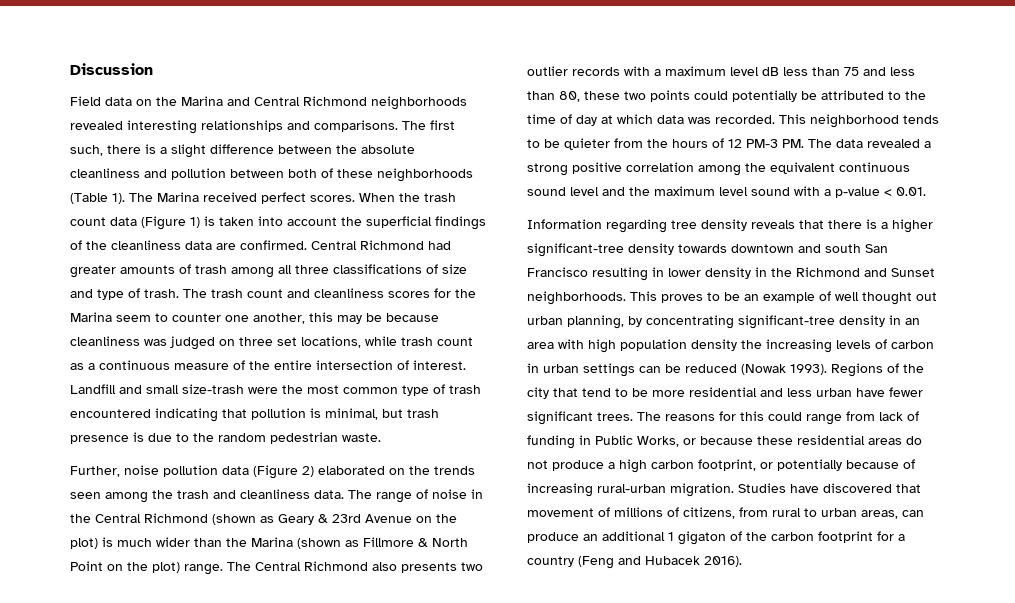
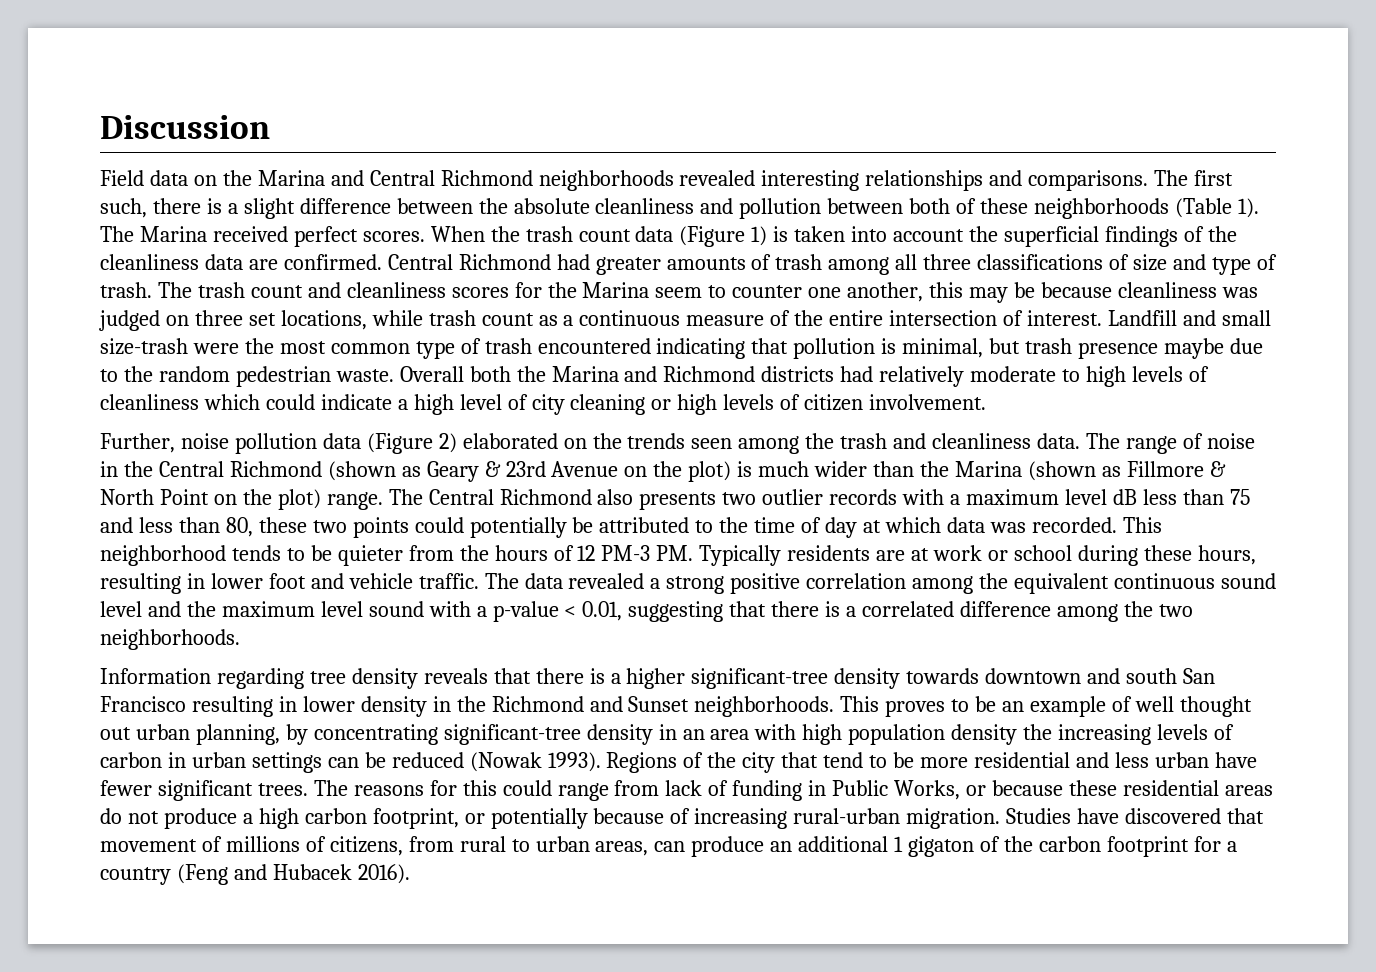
- Landfill and small size-trash were the most common type of trash encountered indicating that pollution is minimal, but trash presence is due to the random pedestrian waste.
+ Landfill and small size-trash were the most common type of trash encountered indicating that pollution is minimal, but trash presence maybe due to the random pedestrian waste. Overall both the Marina and Richmond districts had relatively moderate to high levels of cleanliness which could indicate a high level of city cleaning or high levels of citizen involvement.
- This neighborhood tends to be quieter from the hours of 12 PM-3 PM. The data revealed a strong positive correlation among the equivalent continuous sound level and the maximum level sound with a p-value < 0.01.
+ This neighborhood tends to be quieter from the hours of 12 PM-3 PM. Typically residents are at work or school during these hours, resulting in lower foot and vehicle traffic. The data revealed a strong positive correlation among the equivalent continuous sound level and the maximum level sound with a p-value < 0.01, suggesting that there is a correlated difference among the two neighborhoods.

